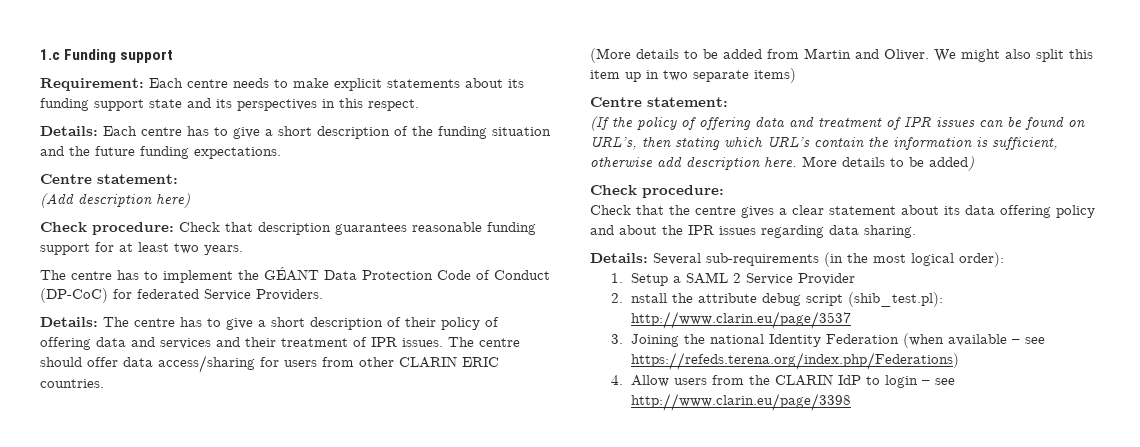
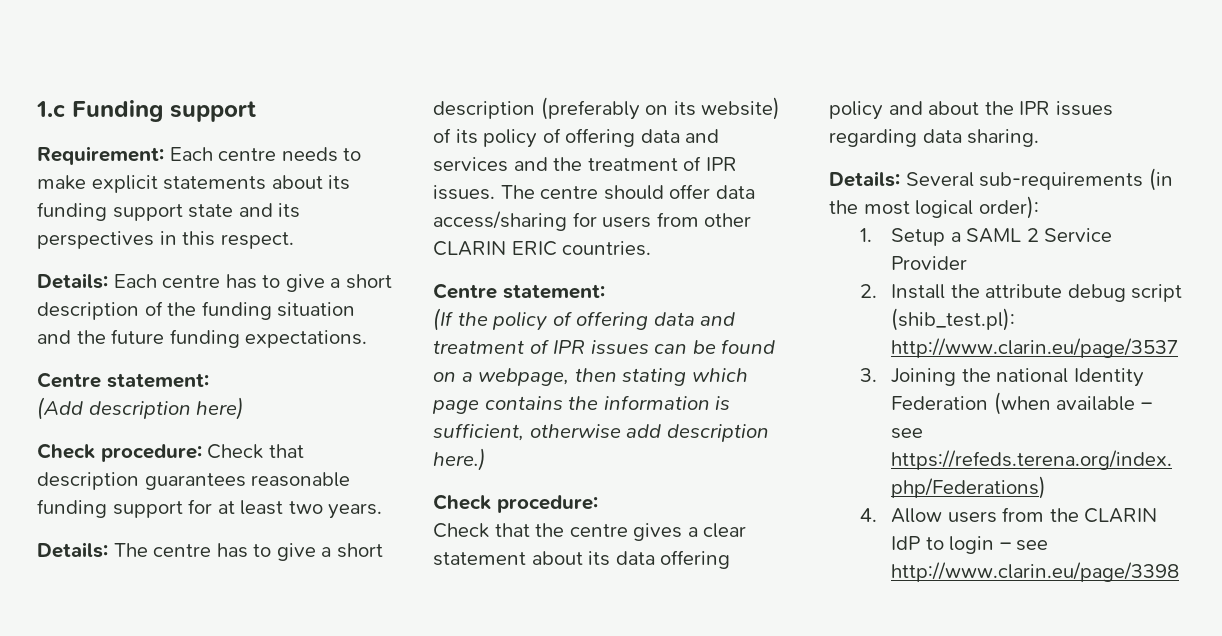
- The centre has to implement the GÉANT Data Protection Code of Conduct (DP-CoC) for federated Service Providers.
- Details: The centre has to give a short description of their policy of offering data and services and their treatment of IPR issues.
+ Details: The centre has to give a short description (preferably on its website) of its policy of offering data and services and the treatment of IPR issues.
- (More details to be added from Martin and Oliver. We might also split this item up in two separate items)
- (If the policy of offering data and treatment of IPR issues can be found on URL’s, then stating which URL’s contain the information is sufficient, otherwise add description here. More details to be added)
+ (If the policy of offering data and treatment of IPR issues can be found on a webpage, then stating which page contains the information is sufficient, otherwise add description here.)
- 2. nstall the attribute debug script (shib_test.pl): http://www.clarin.eu/page/3537
+ 2. Install the attribute debug script (shib_test.pl): http://www.clarin.eu/page/3537

